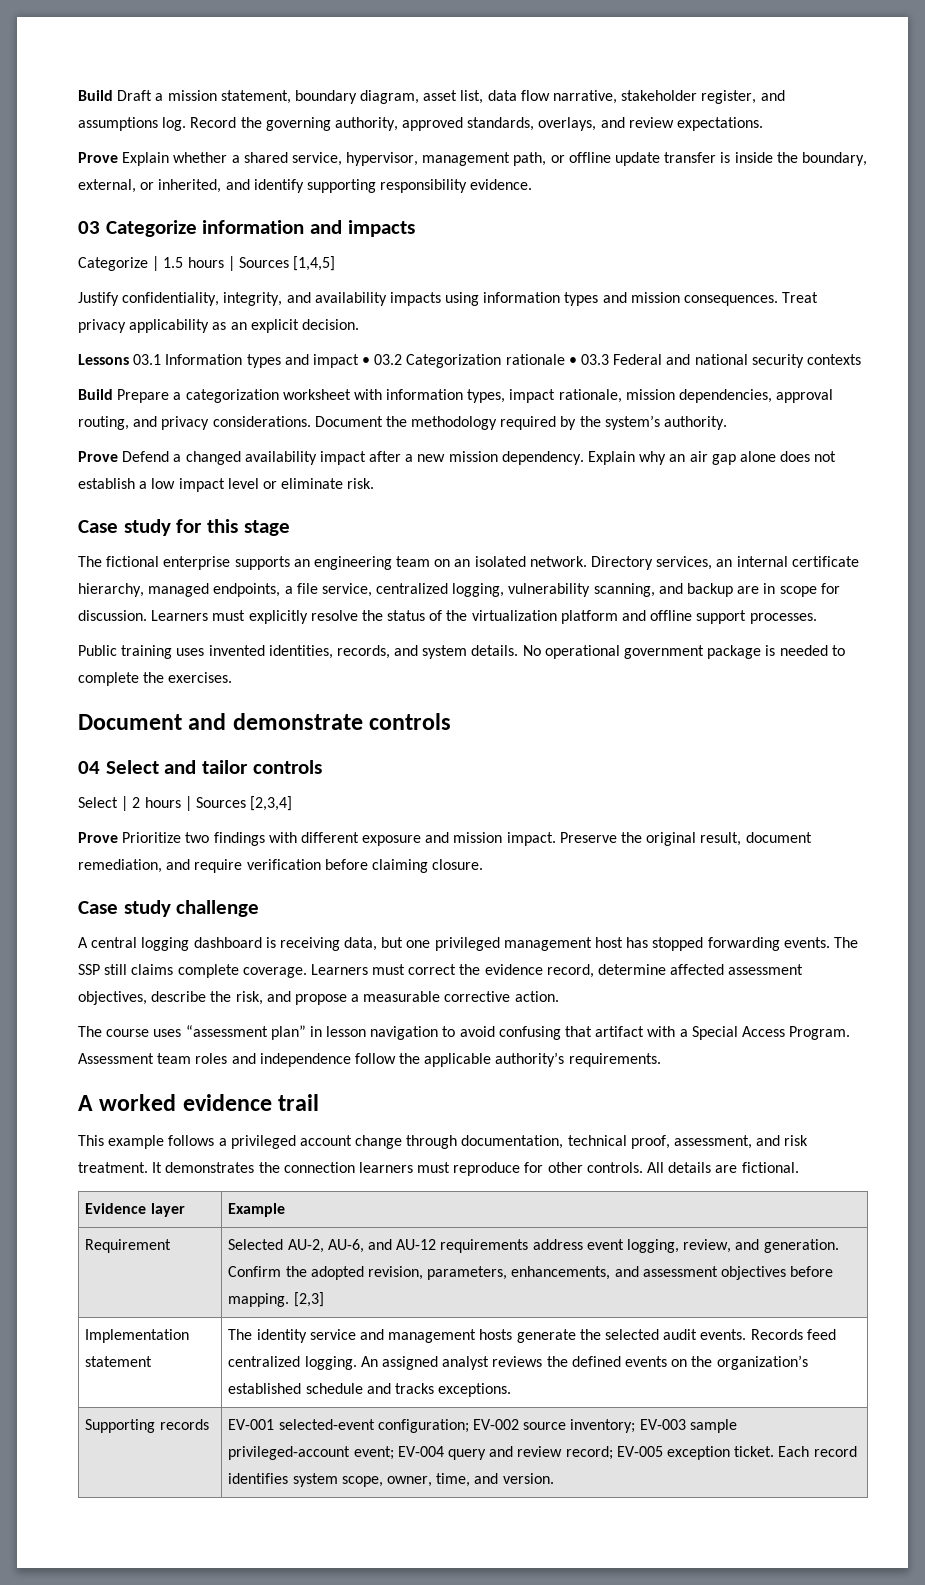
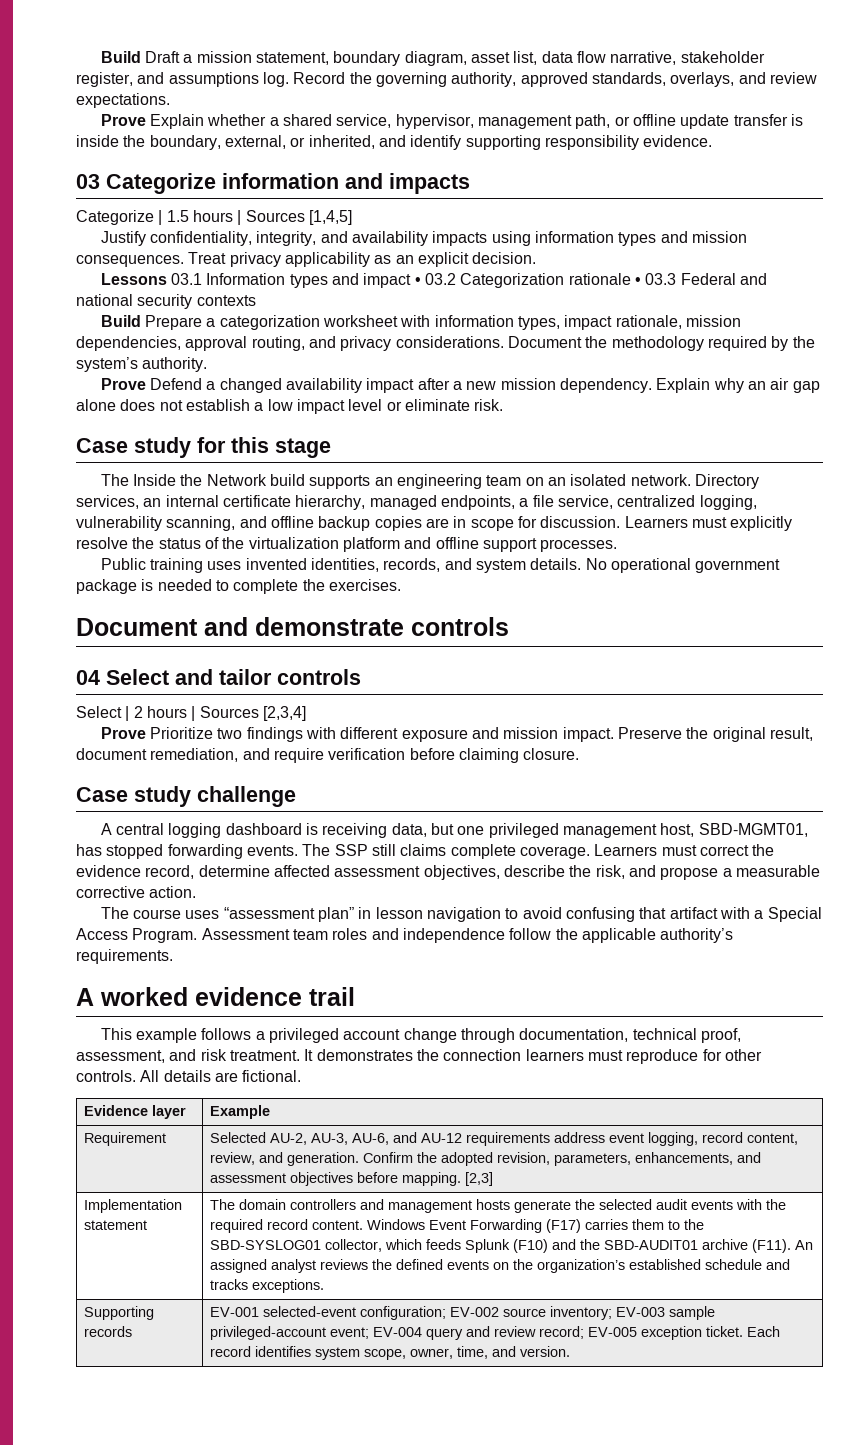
- The fictional enterprise supports an engineering team on an isolated network.
+ The Inside the Network build supports an engineering team on an isolated network.
- Directory services, an internal certificate hierarchy, managed endpoints, a file service, centralized logging, vulnerability scanning, and backup are in scope for discussion.
+ Directory services, an internal certificate hierarchy, managed endpoints, a file service, centralized logging, vulnerability scanning, and offline backup copies are in scope for discussion.
- A central logging dashboard is receiving data, but one privileged management host has stopped forwarding events.
+ A central logging dashboard is receiving data, but one privileged management host, SBD-MGMT01, has stopped forwarding events.
- Requirement | Selected AU-2, AU-6, and AU-12 requirements address event logging, review, and generation. Confirm the adopted revision, parameters, enhancements, and assessment objectives before mapping. [2,3]
+ Requirement | Selected AU-2, AU-3, AU-6, and AU-12 requirements address event logging, record content, review, and generation. Confirm the adopted revision, parameters, enhancements, and assessment objectives before mapping. [2,3]
- The identity service and management hosts generate the selected audit events. Records feed centralized logging.
+ The domain controllers and management hosts generate the selected audit events with the required record content. Windows Event Forwarding (F17) carries them to the SBD-SYSLOG01 collector, which feeds Splunk (F10) and the SBD-AUDIT01 archive (F11).

